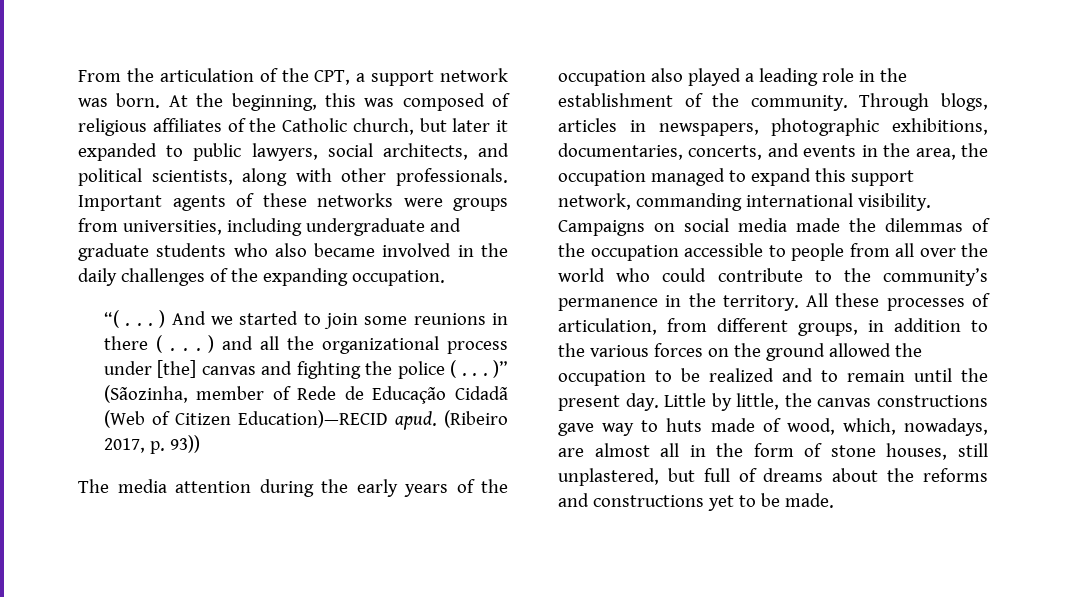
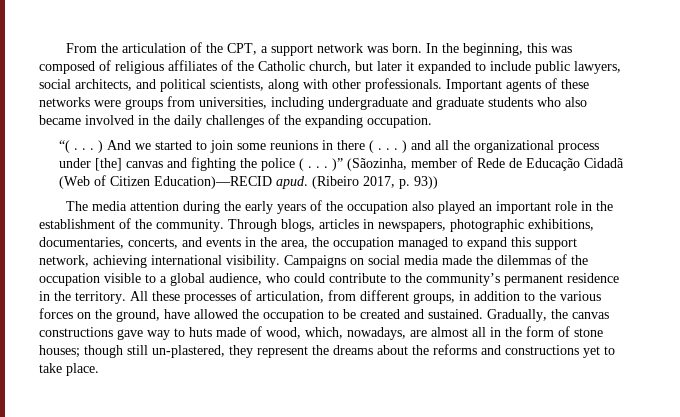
- At the beginning, this was composed of religious affiliates of the Catholic church, but later it expanded to public lawyers, social architects, and political scientists, along with other professionals.
+ In the beginning, this was composed of religious affiliates of the Catholic church, but later it expanded to include public lawyers, social architects, and political scientists, along with other professionals.
- The media attention during the early years of the occupation also played a leading role in the establishment of the community.
+ The media attention during the early years of the occupation also played an important role in the establishment of the community.
- Through blogs, articles in newspapers, photographic exhibitions, documentaries, concerts, and events in the area, the occupation managed to expand this support network, commanding international visibility.
+ Through blogs, articles in newspapers, photographic exhibitions, documentaries, concerts, and events in the area, the occupation managed to expand this support network, achieving international visibility.
- Campaigns on social media made the dilemmas of the occupation accessible to people from all over the world who could contribute to the community’s permanence in the territory.
+ Campaigns on social media made the dilemmas of the occupation visible to a global audience, who could contribute to the community’s permanent residence in the territory.
- All these processes of articulation, from different groups, in addition to the various forces on the ground allowed the occupation to be realized and to remain until the present day. Little by little, the canvas constructions gave way to huts made of wood, which, nowadays, are almost all in the form of stone houses, still unplastered, but full of dreams about the reforms and constructions yet to be made.
+ All these processes of articulation, from different groups, in addition to the various forces on the ground, have allowed the occupation to be created and sustained. Gradually, the canvas constructions gave way to huts made of wood, which, nowadays, are almost all in the form of stone houses; though still un-plastered, they represent the dreams about the reforms and constructions yet to take place.

